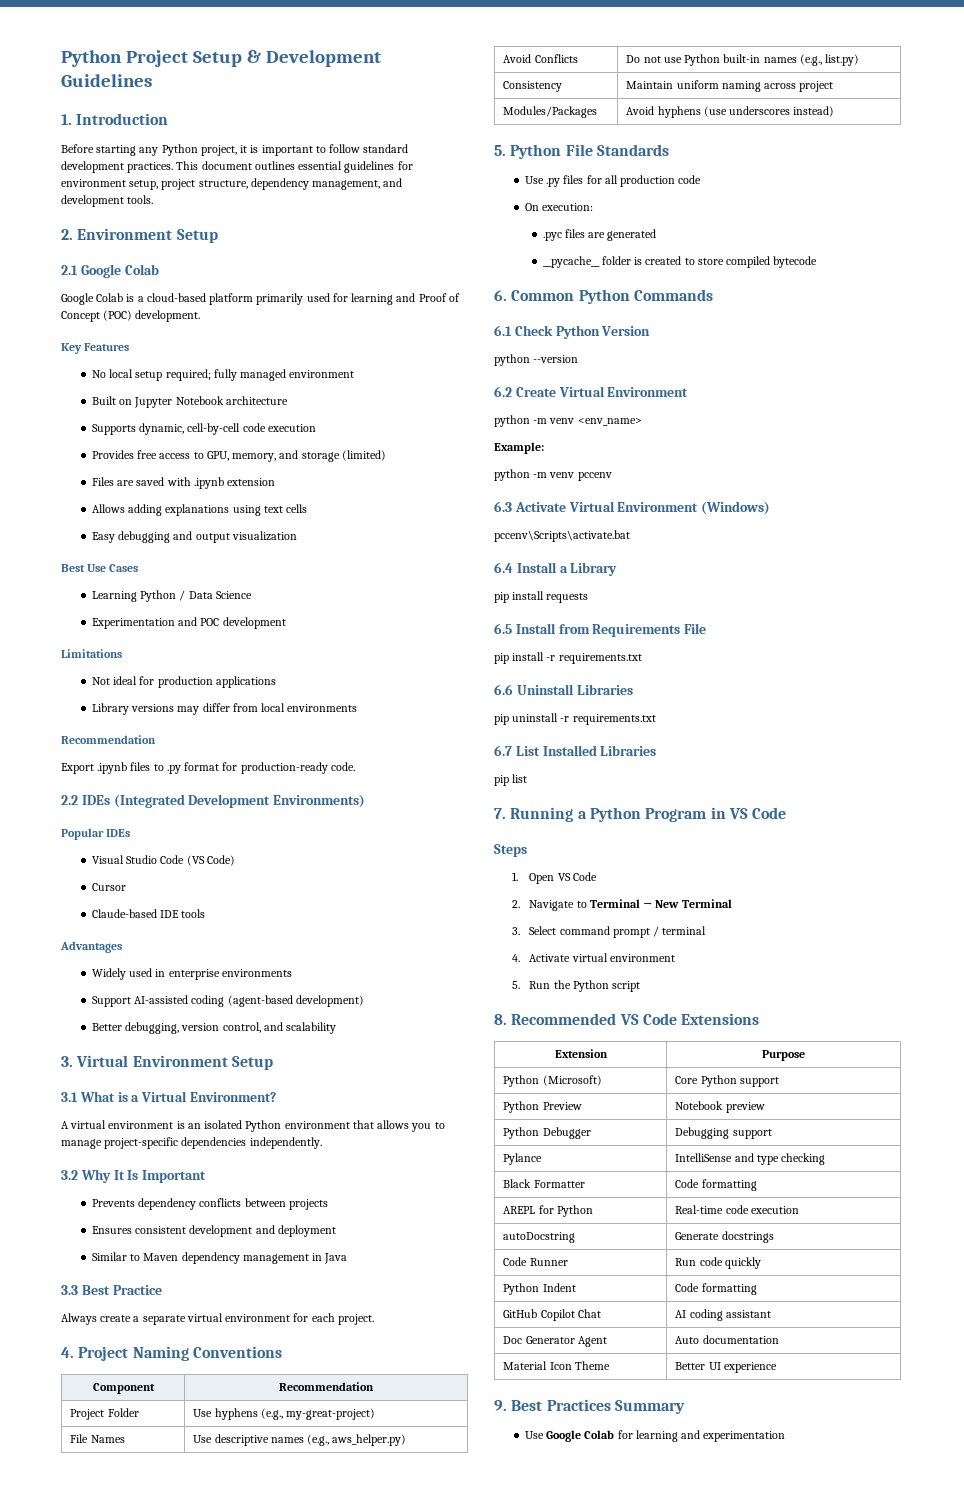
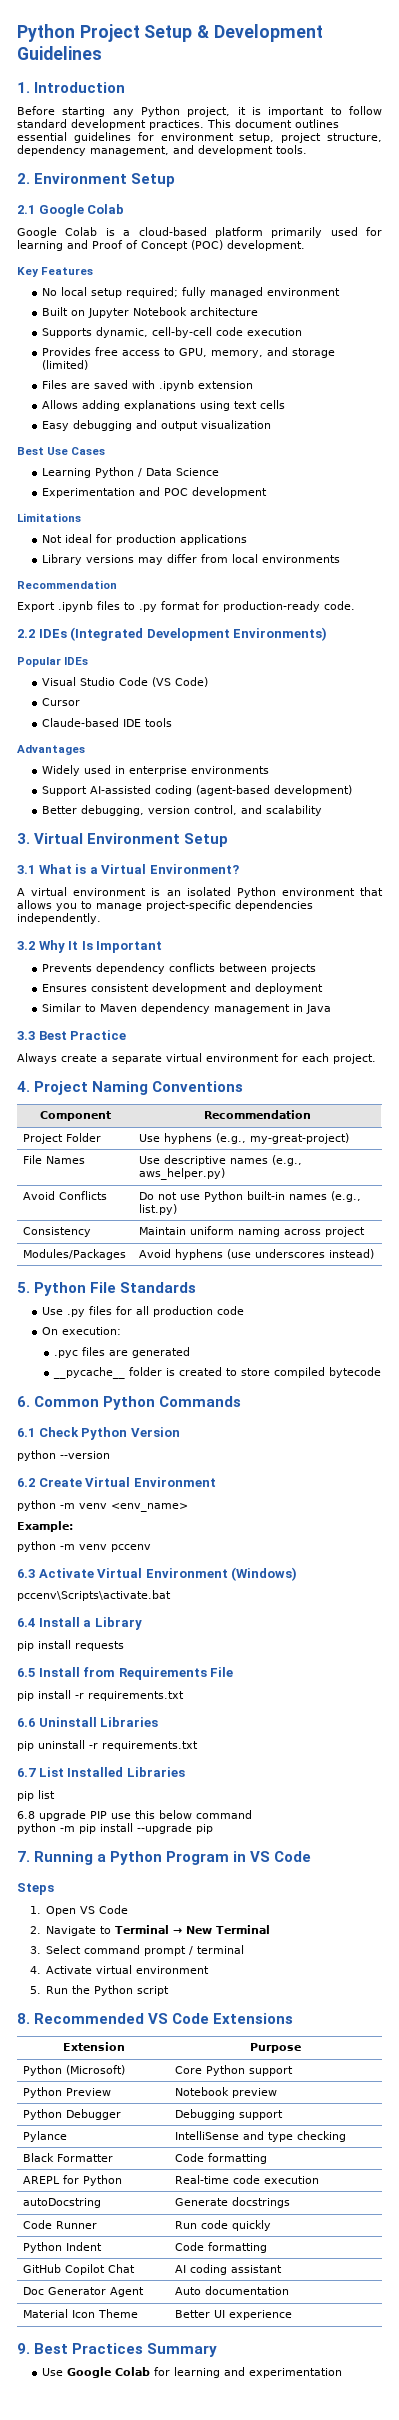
+ 6.8 upgrade PIP use this below command
+ python -m pip install --upgrade pip

